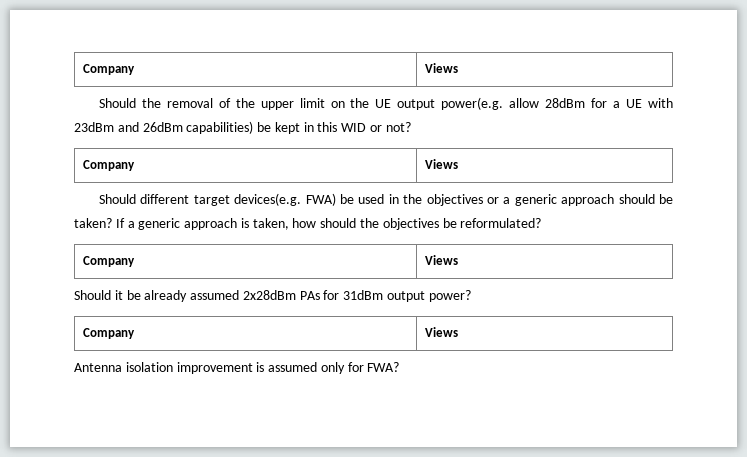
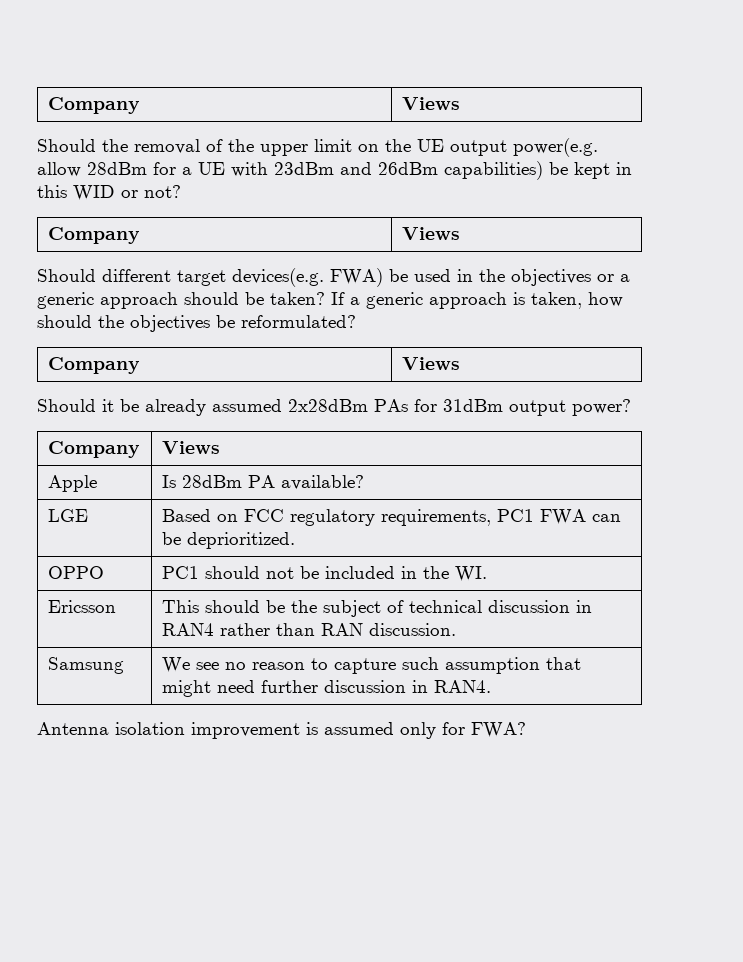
+ Apple | Is 28dBm PA available?
+ LGE | Based on FCC regulatory requirements, PC1 FWA can be deprioritized.
+ OPPO | PC1 should not be included in the WI.
+ Ericsson | This should be the subject of technical discussion in RAN4 rather than RAN discussion.
+ Samsung | We see no reason to capture such assumption that might need further discussion in RAN4.

